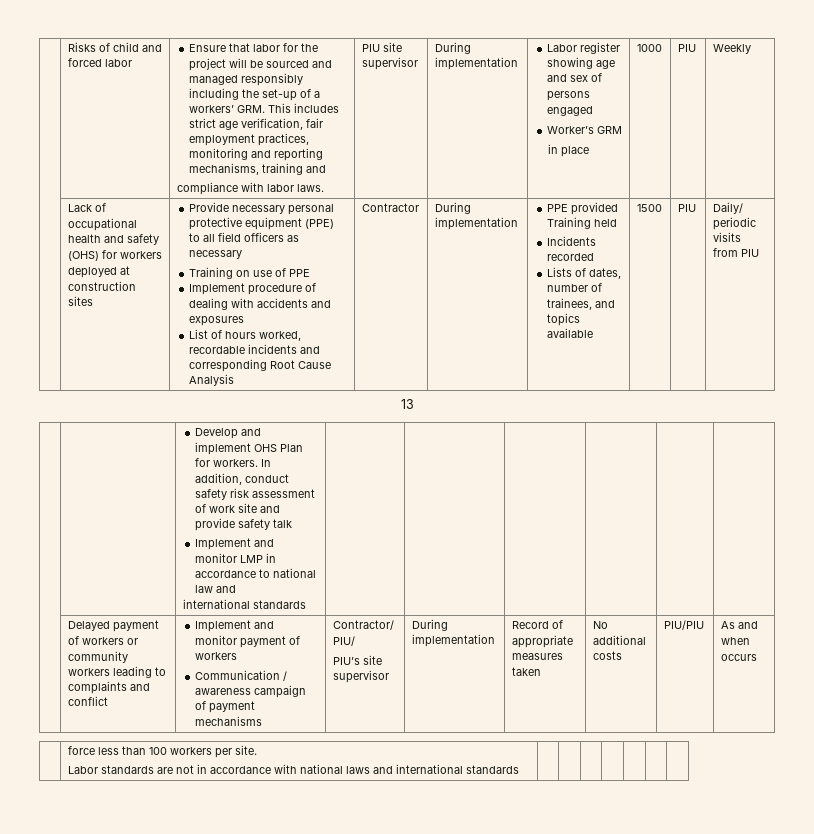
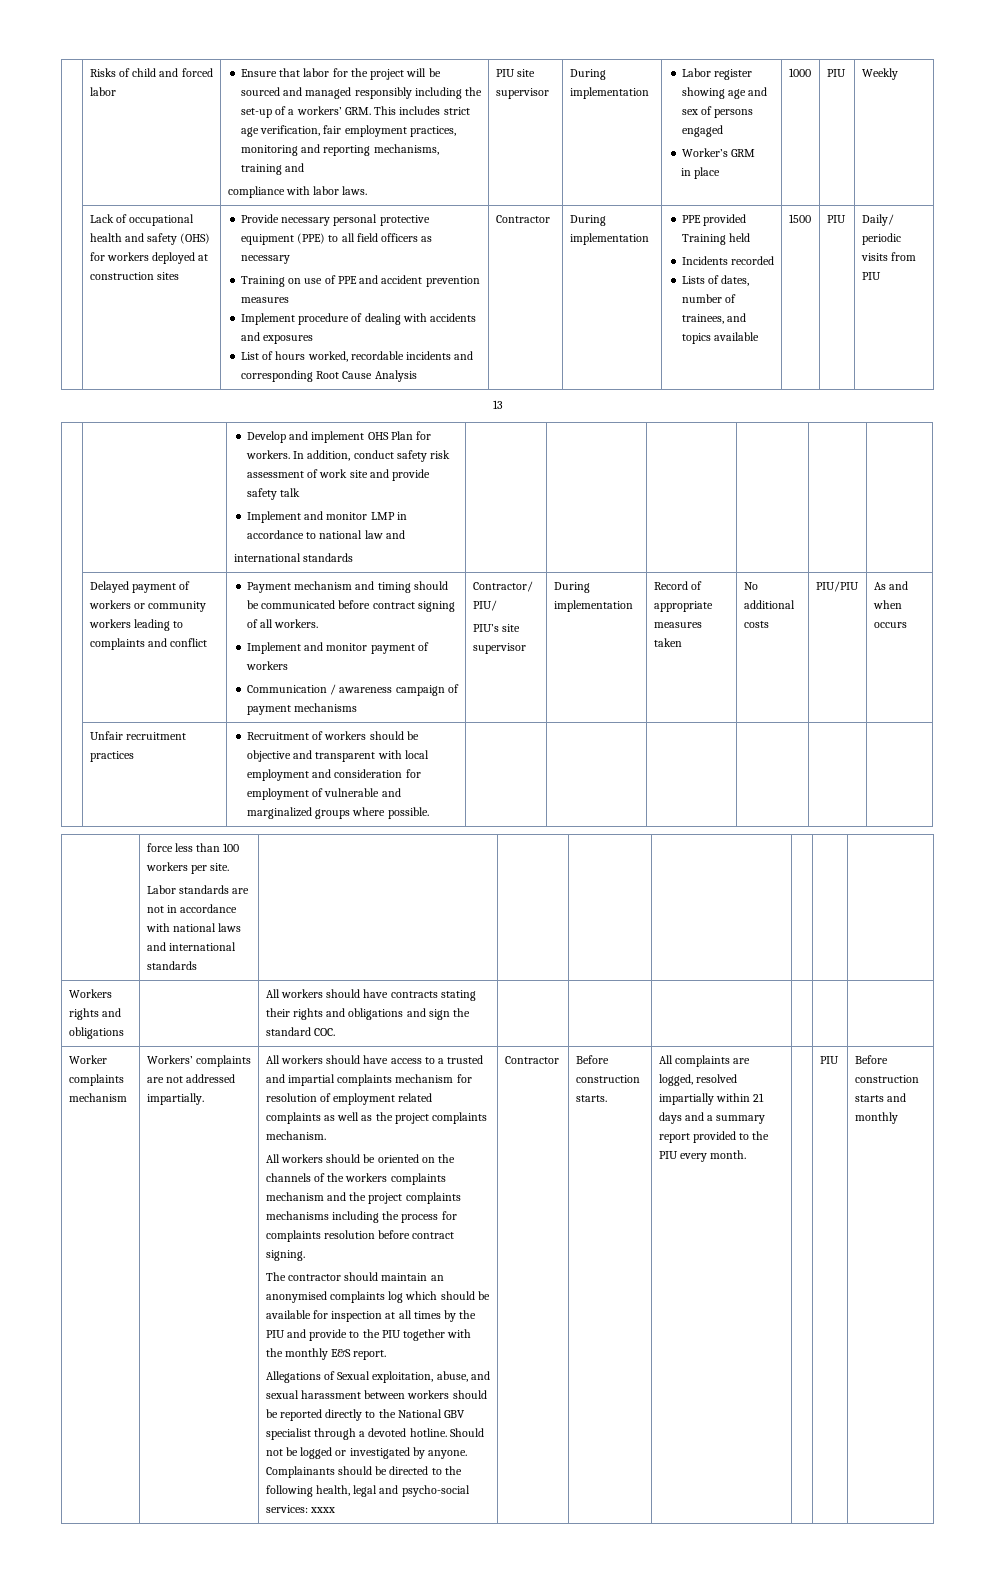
- Training on use of PPE
+ Training on use of PPE and accident prevention measures
+ Payment mechanism and timing should be communicated before contract signing of all workers.
+ | Unfair recruitment practices | Recruitment of workers should be objective and transparent with local employment and consideration for employment of vulnerable and marginalized groups where possible. | | | | | |
+ Workers rights and obligations | | All workers should have contracts stating their rights and obligations and sign the standard COC. | | | | | |
+ Worker complaints mechanism | Workers’ complaints are not addressed impartially. | All workers should have access to a trusted and impartial complaints mechanism for resolution of employment related complaints as well as the project complaints mechanism.
+ All workers should be oriented on the channels of the workers complaints mechanism and the project complaints mechanisms including the process for complaints resolution before contract signing.
+ The contractor should maintain an anonymised complaints log which should be available for inspection at all times by the PIU and provide to the PIU together with the monthly E&S report.
+ Allegations of Sexual exploitation, abuse, and sexual harassment between workers should be reported directly to the National GBV specialist through a devoted hotline. Should not be logged or investigated by anyone. Complainants should be directed to the following health, legal and psycho-social services: xxxx | Contractor | Before construction starts. | All complaints are logged, resolved impartially within 21 days and a summary report provided to the PIU every month. | | PIU | Before construction starts and monthly

